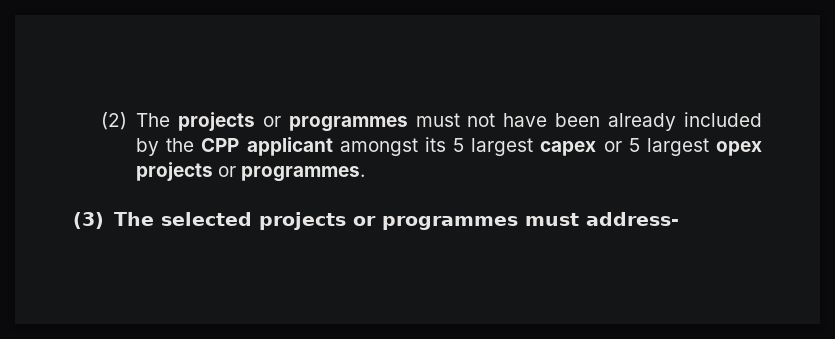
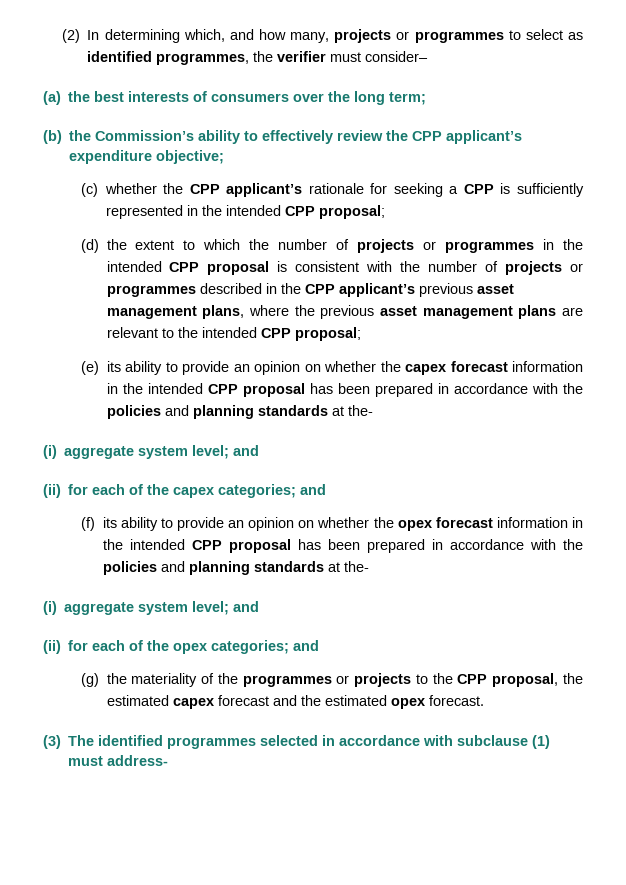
- (2) The projects or programmes must not have been already included by the CPP applicant amongst its 5 largest capex or 5 largest opex projects or programmes.
- (3) The selected projects or programmes must address-
+ (2) In determining which, and how many, projects or programmes to select as identified programmes, the verifier must consider–
+ (a) the best interests of consumers over the long term;
+ (b) the Commission’s ability to effectively review the CPP applicant’s expenditure objective;
+ (c) whether the CPP applicant’s rationale for seeking a CPP is sufficiently represented in the intended CPP proposal;
+ (d) the extent to which the number of projects or programmes in the intended CPP proposal is consistent with the number of projects or programmes described in the CPP applicant’s previous asset management plans, where the previous asset management plans are relevant to the intended CPP proposal;
+ (e) its ability to provide an opinion on whether the capex forecast information in the intended CPP proposal has been prepared in accordance with the policies and planning standards at the-
+ (i) aggregate system level; and
+ (ii) for each of the capex categories; and
+ (f) its ability to provide an opinion on whether the opex forecast information in the intended CPP proposal has been prepared in accordance with the policies and planning standards at the-
+ (i) aggregate system level; and
+ (ii) for each of the opex categories; and
+ (g) the materiality of the programmes or projects to the CPP proposal, the estimated capex forecast and the estimated opex forecast.
+ (3) The identified programmes selected in accordance with subclause (1) must address-

